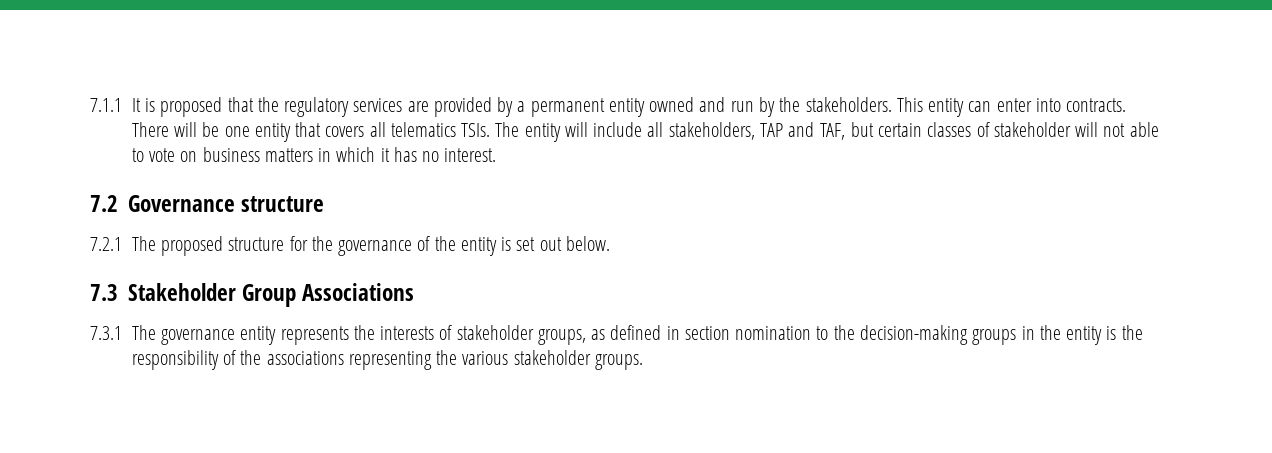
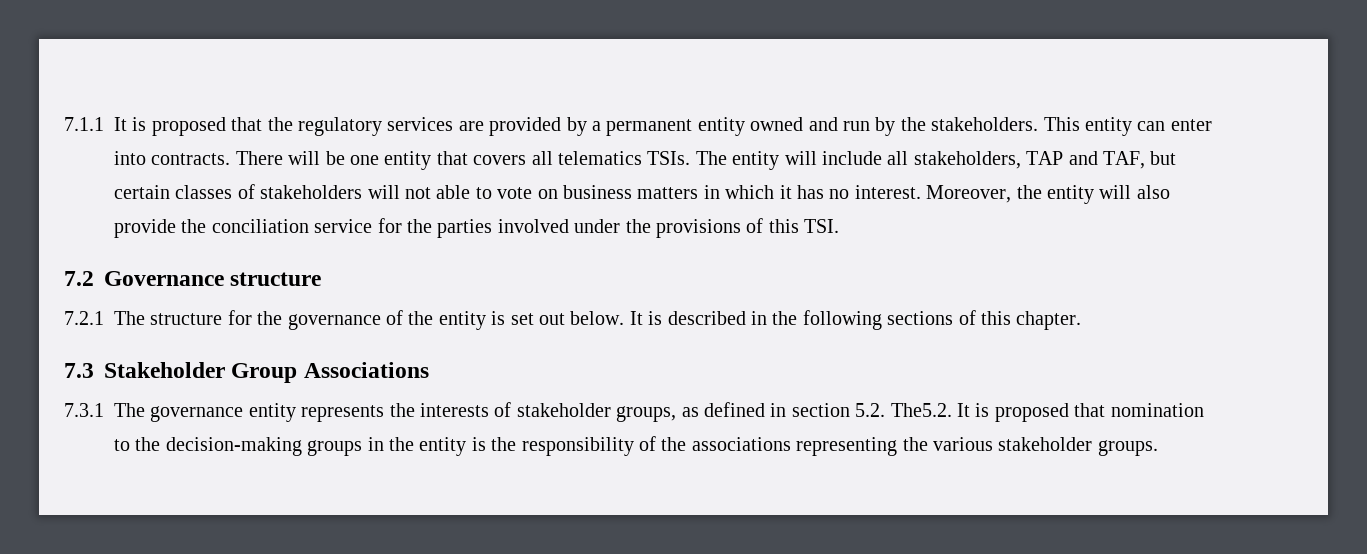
- The entity will include all stakeholders, TAP and TAF, but certain classes of stakeholder will not able to vote on business matters in which it has no interest.
+ The entity will include all stakeholders, TAP and TAF, but certain classes of stakeholders will not able to vote on business matters in which it has no interest. Moreover, the entity will also provide the conciliation service for the parties involved under the provisions of this TSI.
- 7.2.1 The proposed structure for the governance of the entity is set out below.
+ 7.2.1 The structure for the governance of the entity is set out below. It is described in the following sections of this chapter.
- 7.3.1 The governance entity represents the interests of stakeholder groups, as defined in section nomination to the decision-making groups in the entity is the responsibility of the associations representing the various stakeholder groups.
+ 7.3.1 The governance entity represents the interests of stakeholder groups, as defined in section 5.2. The5.2. It is proposed that nomination to the decision-making groups in the entity is the responsibility of the associations representing the various stakeholder groups.

